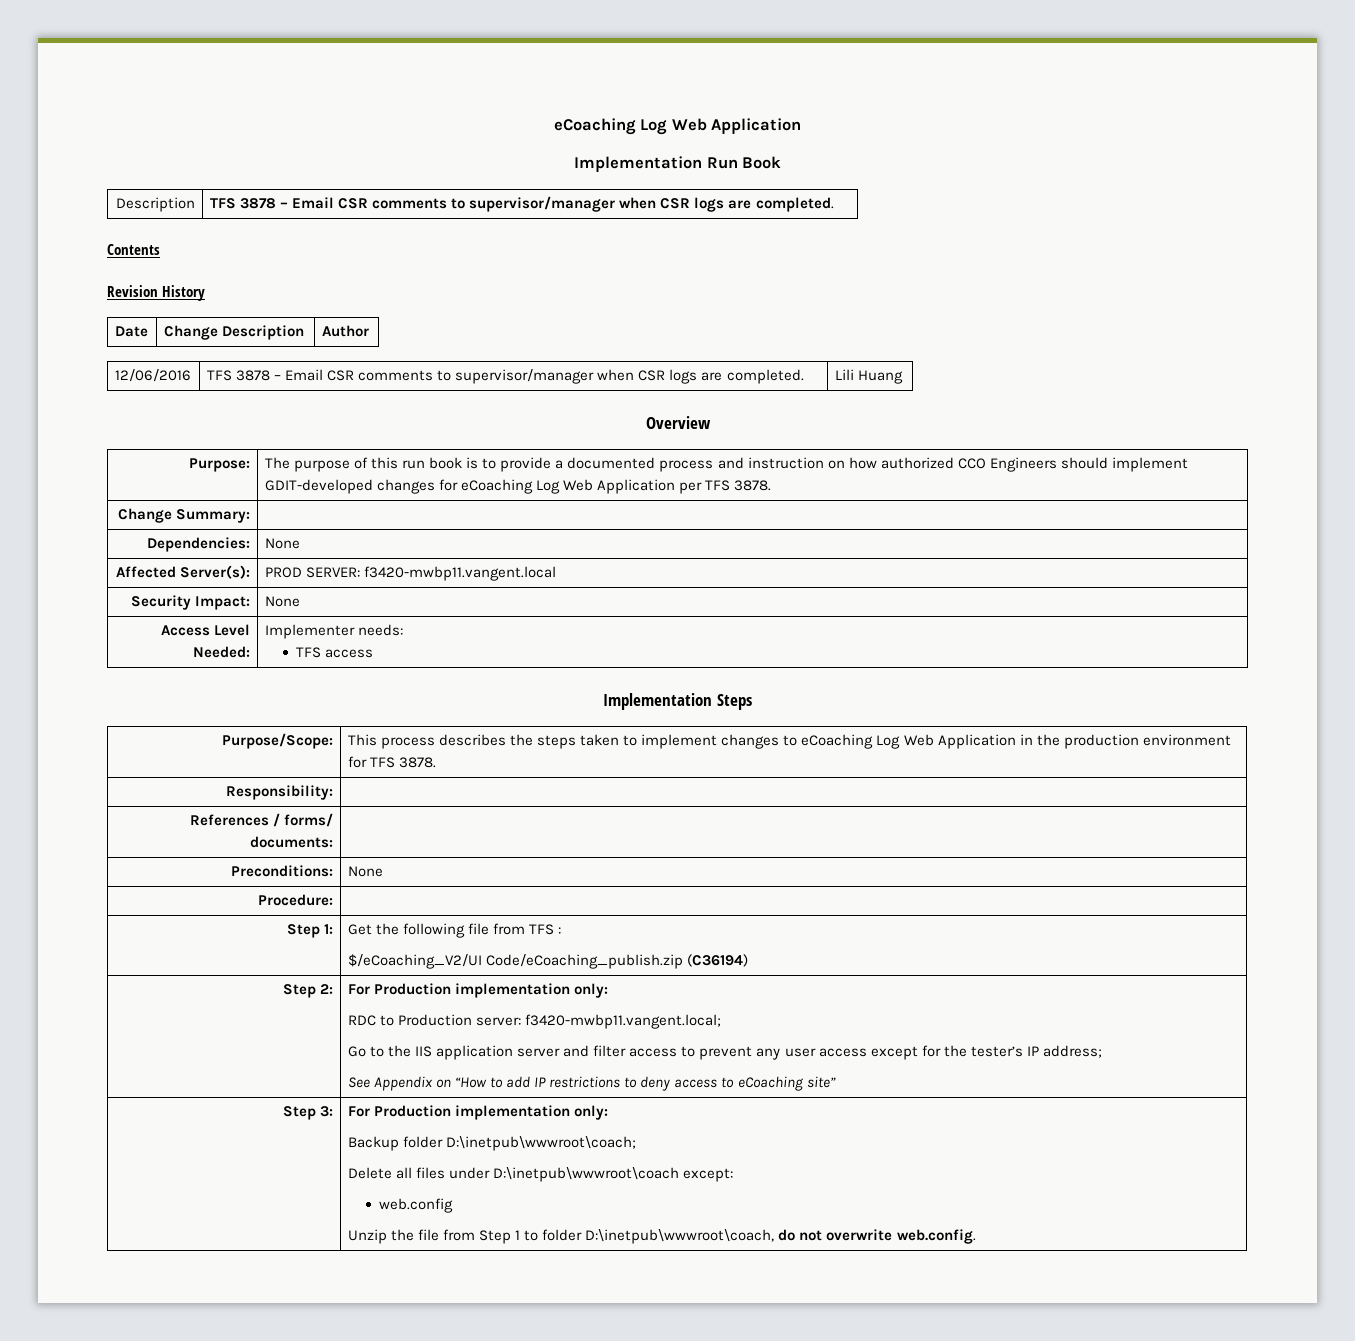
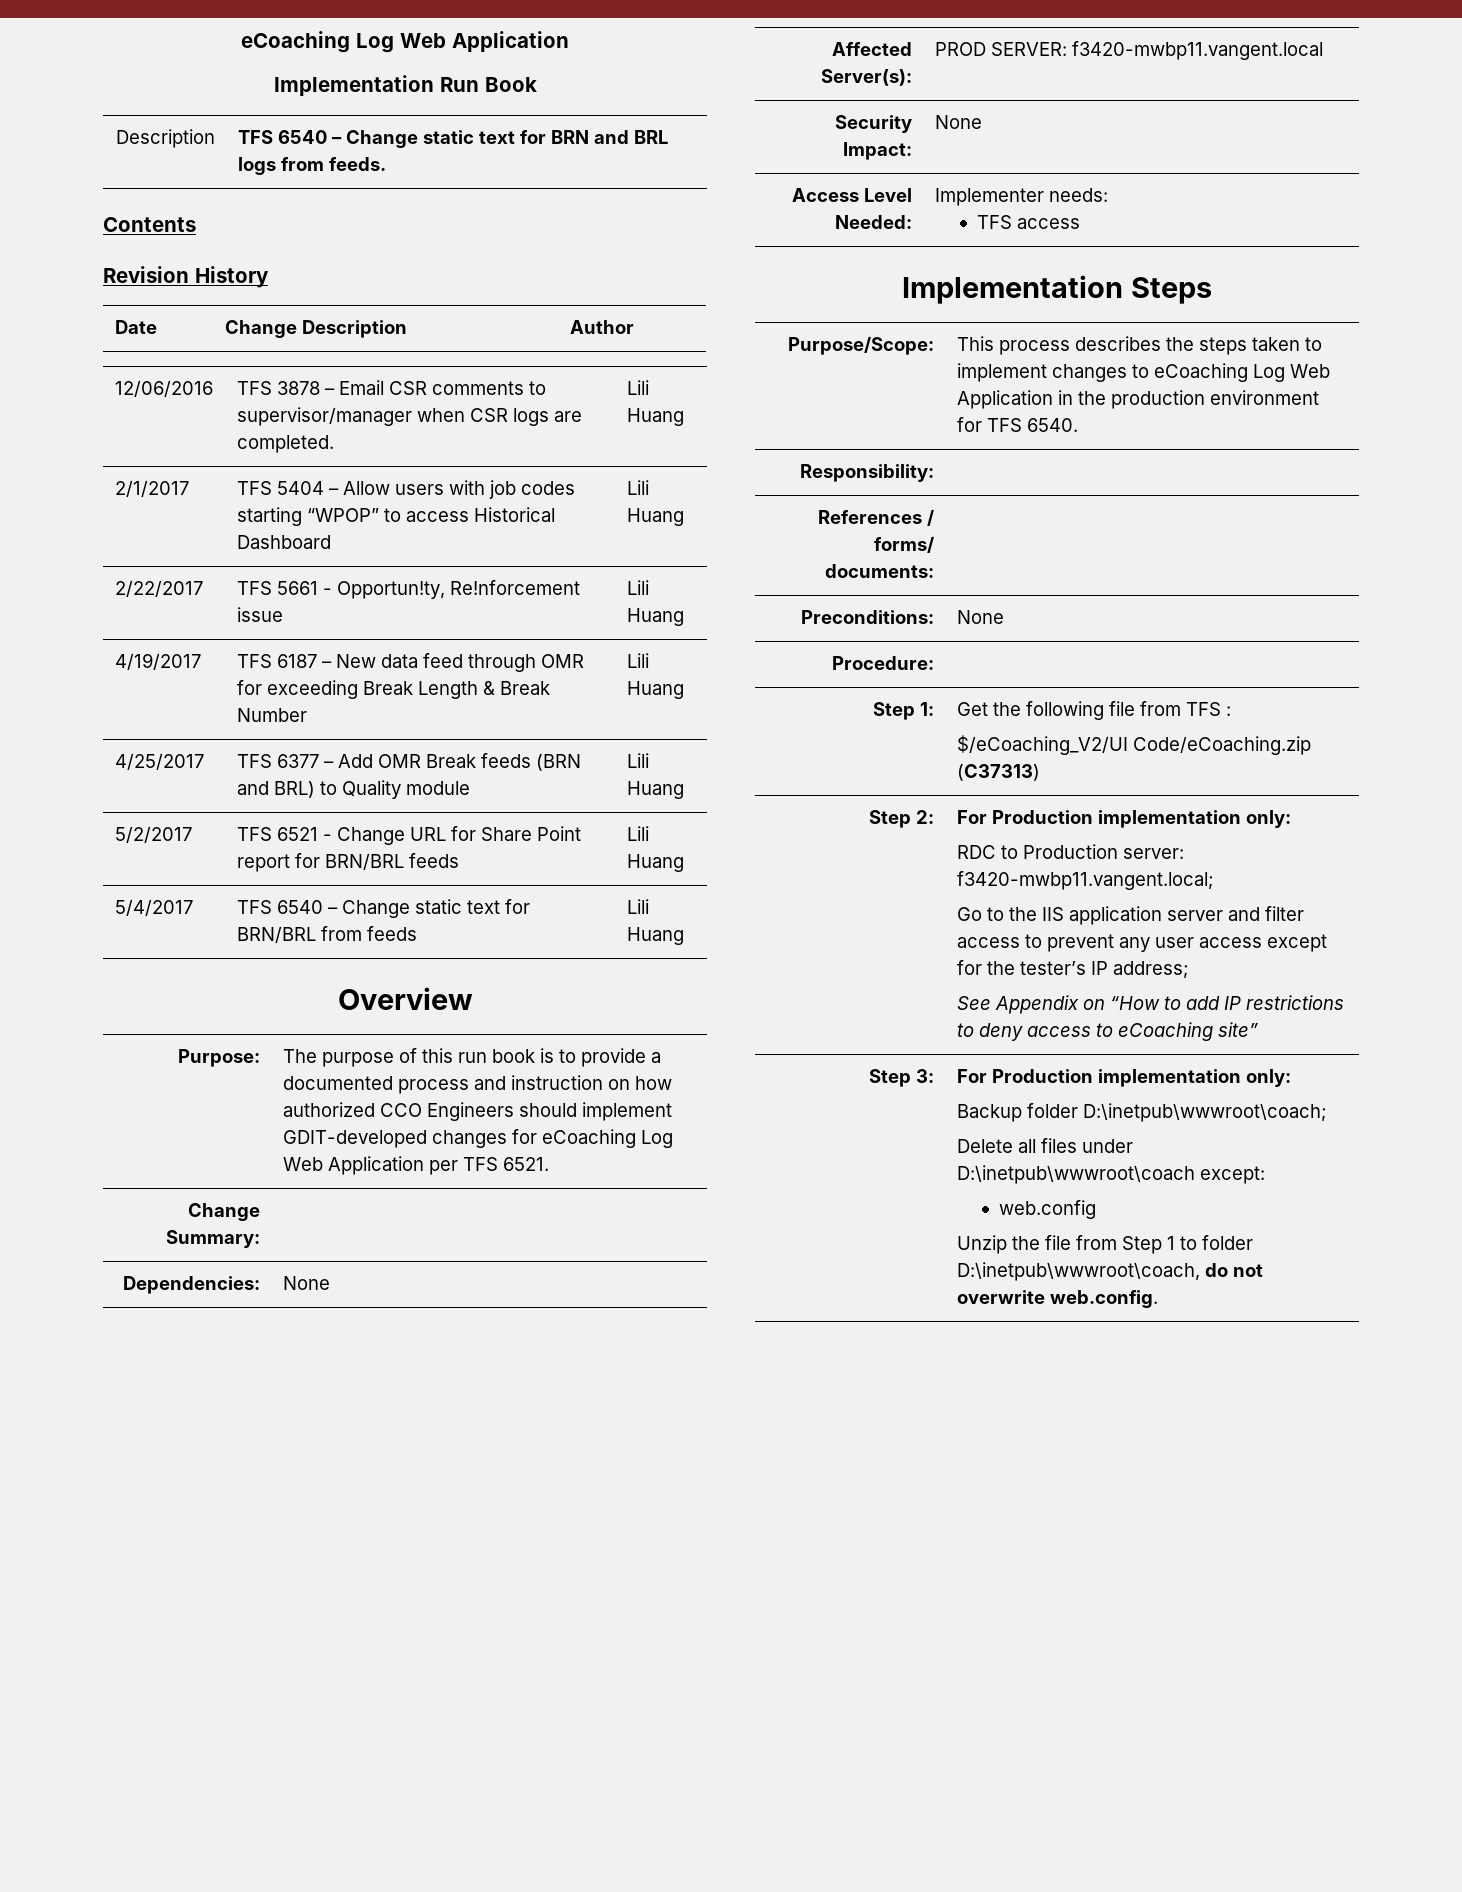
- Description | TFS 3878 – Email CSR comments to supervisor/manager when CSR logs are completed.
+ Description | TFS 6540 – Change static text for BRN and BRL logs from feeds.
+ 2/1/2017 | TFS 5404 – Allow users with job codes starting “WPOP” to access Historical Dashboard | Lili Huang
+ 2/22/2017 | TFS 5661 - Opportun!ty, Re!nforcement issue | Lili Huang
+ 4/19/2017 | TFS 6187 – New data feed through OMR for exceeding Break Length & Break Number | Lili Huang
+ 4/25/2017 | TFS 6377 – Add OMR Break feeds (BRN and BRL) to Quality module | Lili Huang
+ 5/2/2017 | TFS 6521 - Change URL for Share Point report for BRN/BRL feeds | Lili Huang
+ 5/4/2017 | TFS 6540 – Change static text for BRN/BRL from feeds | Lili Huang
- Purpose: | The purpose of this run book is to provide a documented process and instruction on how authorized CCO Engineers should implement GDIT-developed changes for eCoaching Log Web Application per TFS 3878.
+ Purpose: | The purpose of this run book is to provide a documented process and instruction on how authorized CCO Engineers should implement GDIT-developed changes for eCoaching Log Web Application per TFS 6521.
- Purpose/Scope: | This process describes the steps taken to implement changes to eCoaching Log Web Application in the production environment for TFS 3878.
+ Purpose/Scope: | This process describes the steps taken to implement changes to eCoaching Log Web Application in the production environment for TFS 6540.
  Step 1: | Get the following file from TFS :
- $/eCoaching_V2/UI Code/eCoaching_publish.zip (C36194)
+ $/eCoaching_V2/UI Code/eCoaching.zip (C37313)

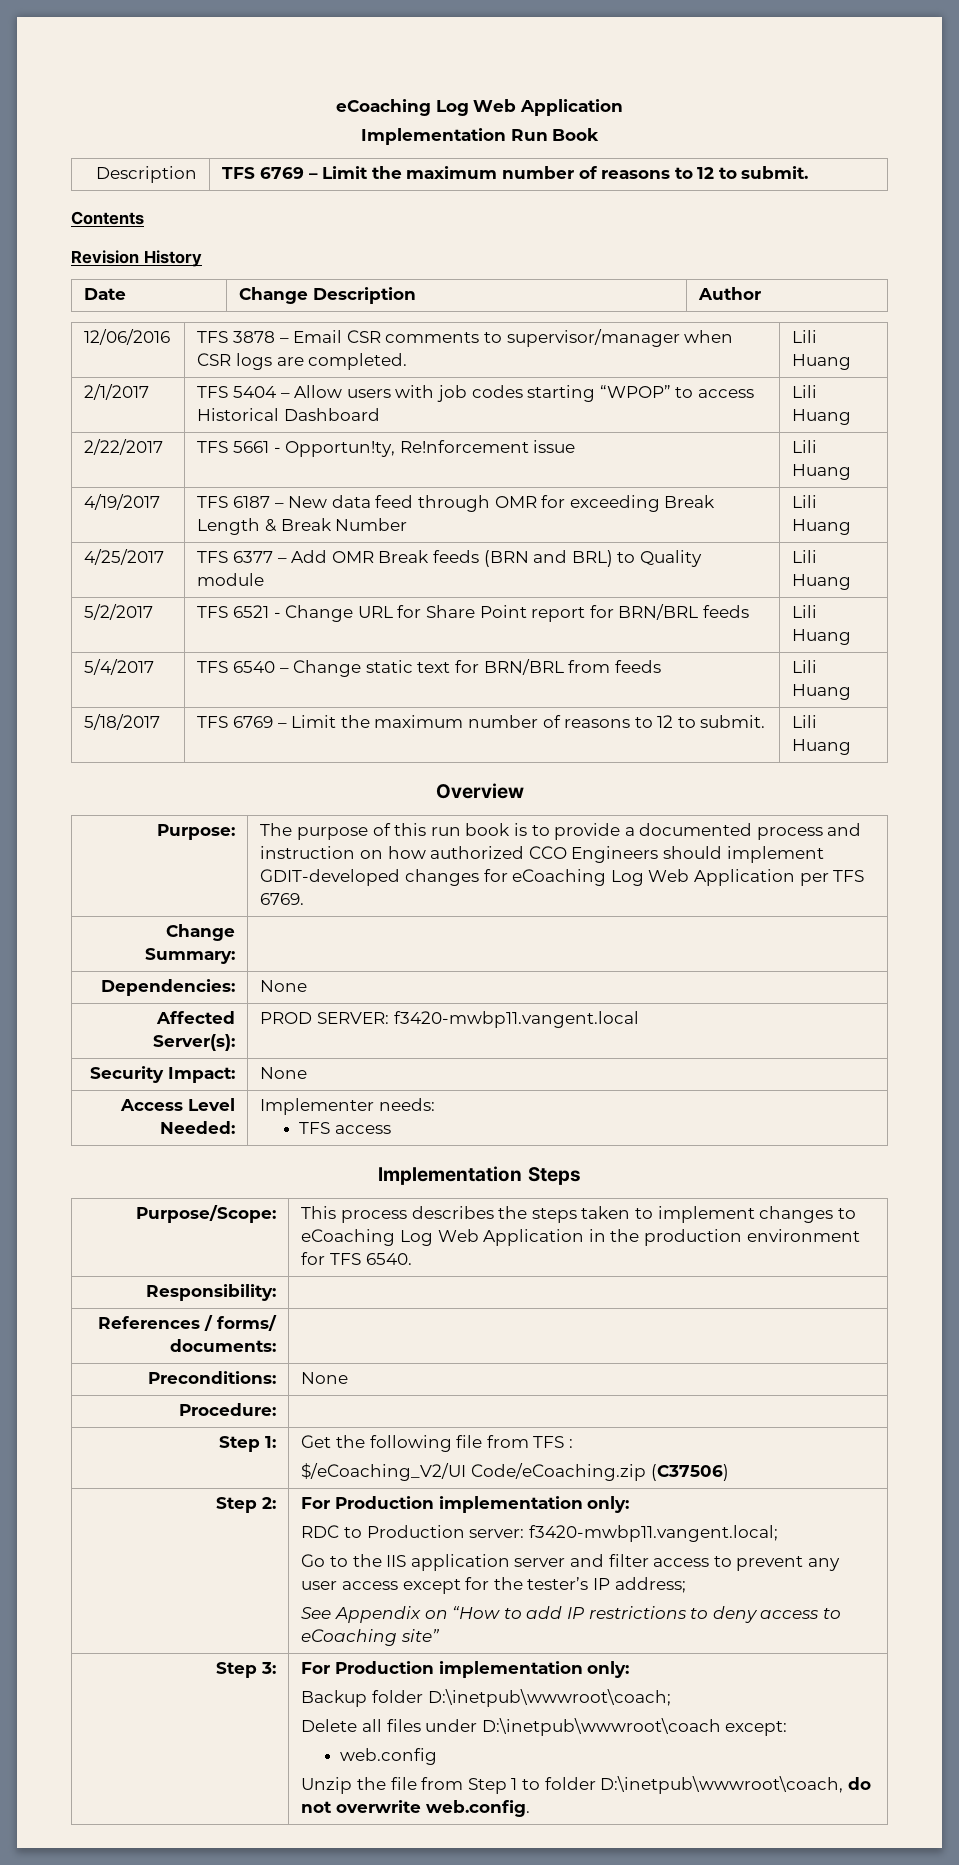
- Description | TFS 6540 – Change static text for BRN and BRL logs from feeds.
+ Description | TFS 6769 – Limit the maximum number of reasons to 12 to submit.
+ 5/18/2017 | TFS 6769 – Limit the maximum number of reasons to 12 to submit. | Lili Huang
- Purpose: | The purpose of this run book is to provide a documented process and instruction on how authorized CCO Engineers should implement GDIT-developed changes for eCoaching Log Web Application per TFS 6521.
+ Purpose: | The purpose of this run book is to provide a documented process and instruction on how authorized CCO Engineers should implement GDIT-developed changes for eCoaching Log Web Application per TFS 6769.
  Step 1: | Get the following file from TFS :
- $/eCoaching_V2/UI Code/eCoaching.zip (C37313)
+ $/eCoaching_V2/UI Code/eCoaching.zip (C37506)

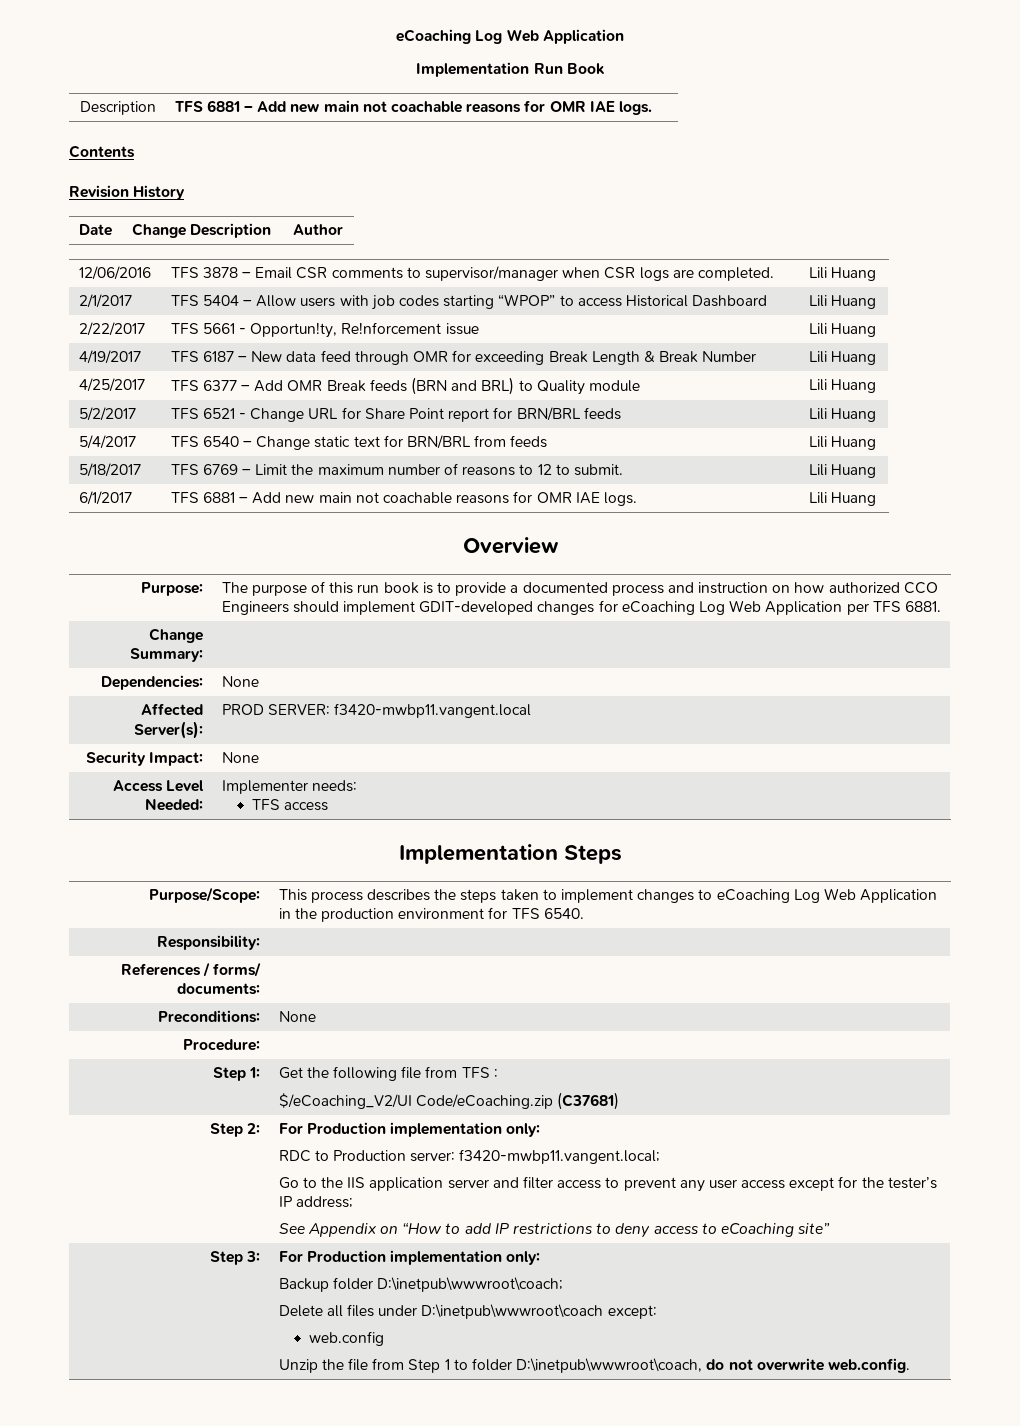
- Description | TFS 6769 – Limit the maximum number of reasons to 12 to submit.
+ Description | TFS 6881 – Add new main not coachable reasons for OMR IAE logs.
+ 6/1/2017 | TFS 6881 – Add new main not coachable reasons for OMR IAE logs. | Lili Huang
- Purpose: | The purpose of this run book is to provide a documented process and instruction on how authorized CCO Engineers should implement GDIT-developed changes for eCoaching Log Web Application per TFS 6769.
+ Purpose: | The purpose of this run book is to provide a documented process and instruction on how authorized CCO Engineers should implement GDIT-developed changes for eCoaching Log Web Application per TFS 6881.
  Step 1: | Get the following file from TFS :
- $/eCoaching_V2/UI Code/eCoaching.zip (C37506)
+ $/eCoaching_V2/UI Code/eCoaching.zip (C37681)

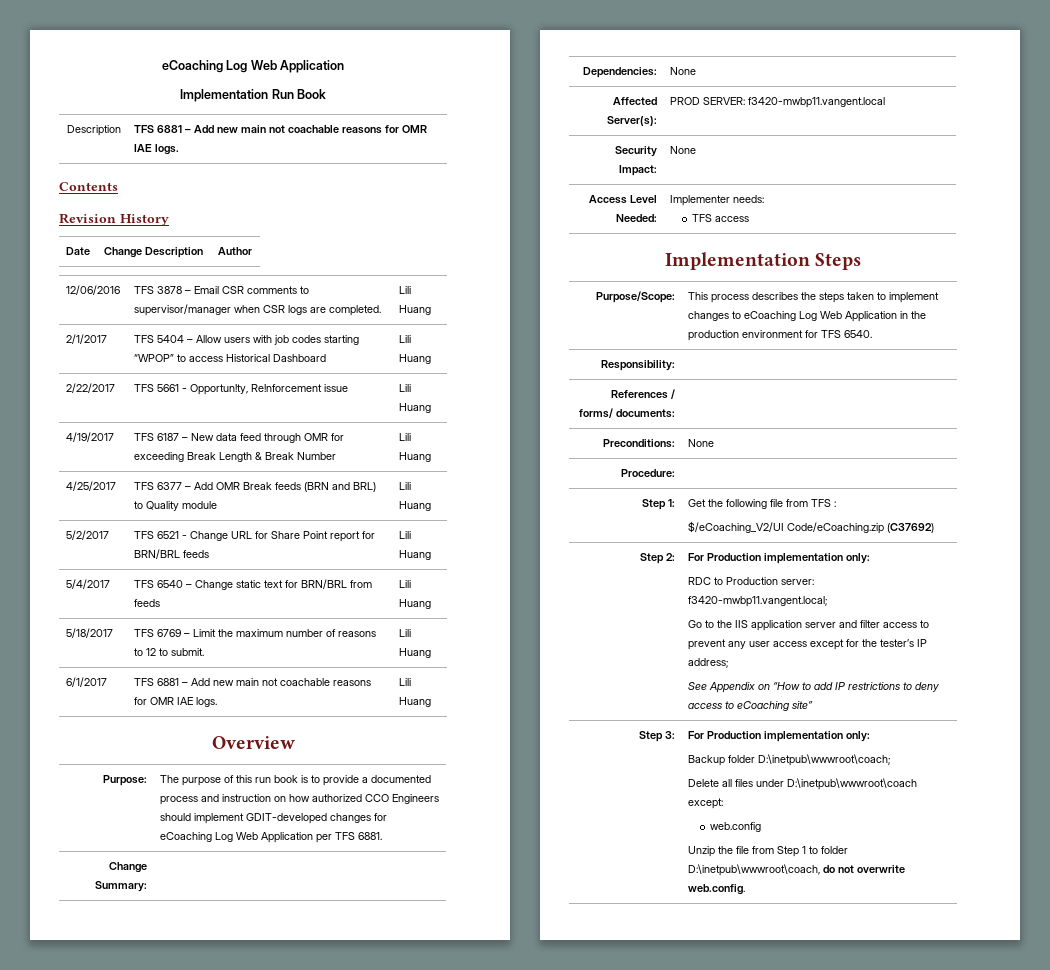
  Step 1: | Get the following file from TFS :
- $/eCoaching_V2/UI Code/eCoaching.zip (C37681)
+ $/eCoaching_V2/UI Code/eCoaching.zip (C37692)

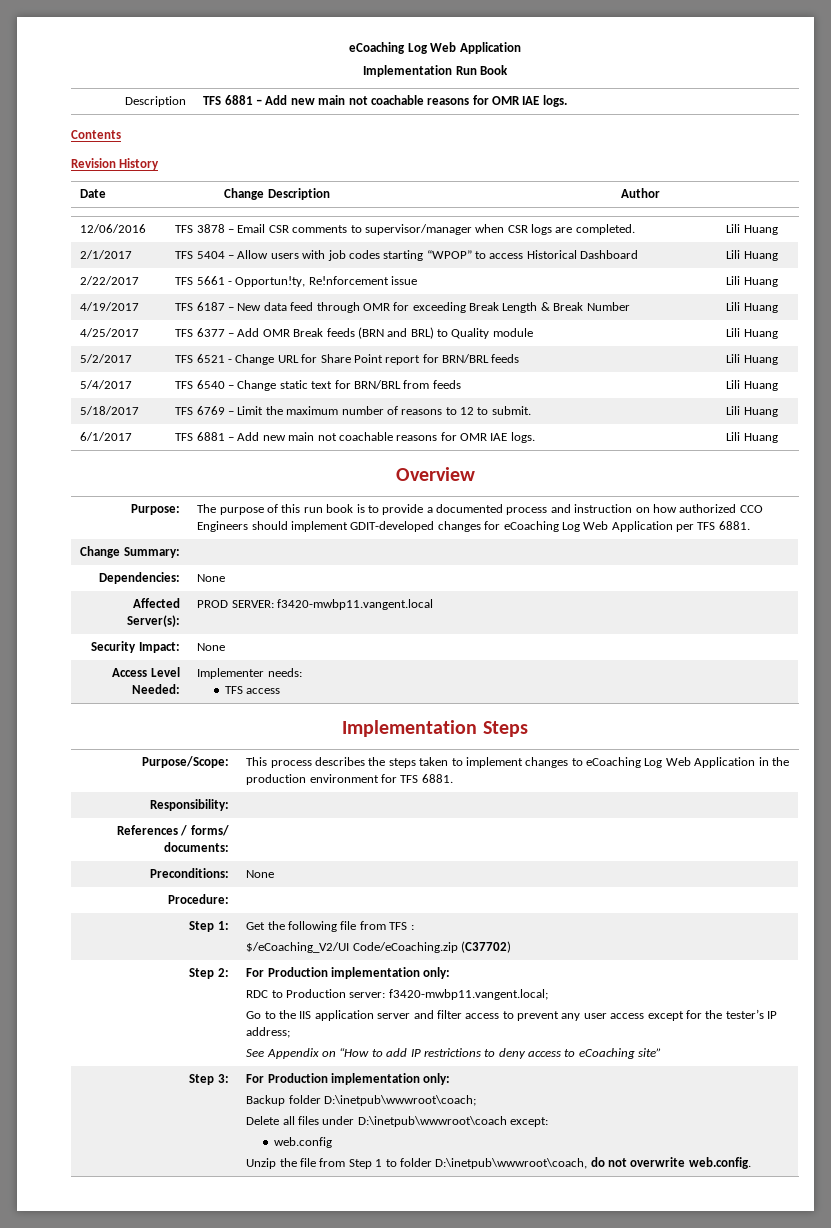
- Purpose/Scope: | This process describes the steps taken to implement changes to eCoaching Log Web Application in the production environment for TFS 6540.
+ Purpose/Scope: | This process describes the steps taken to implement changes to eCoaching Log Web Application in the production environment for TFS 6881.
  Step 1: | Get the following file from TFS :
- $/eCoaching_V2/UI Code/eCoaching.zip (C37692)
+ $/eCoaching_V2/UI Code/eCoaching.zip (C37702)

